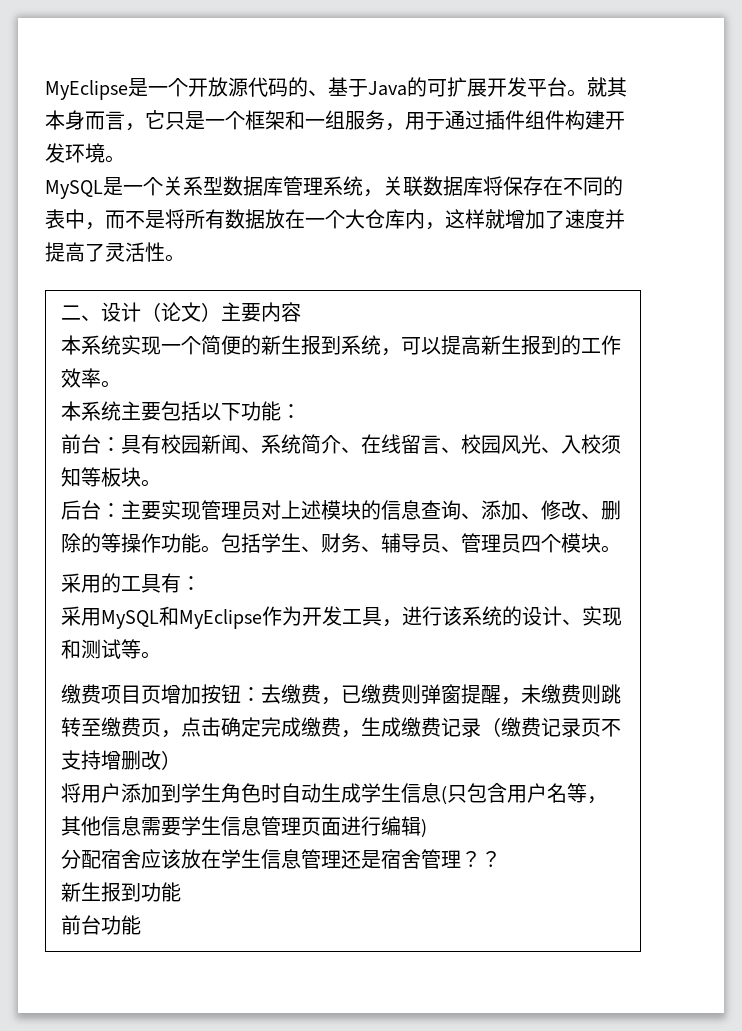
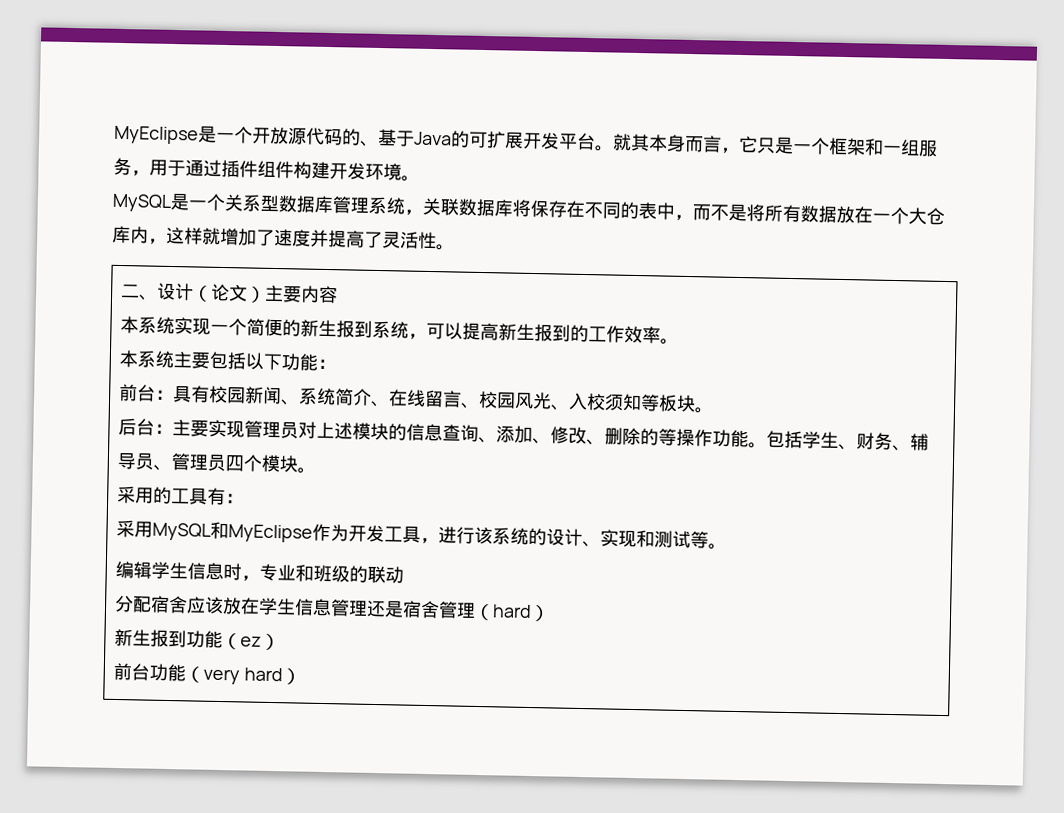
- 缴费项目页增加按钮：去缴费，已缴费则弹窗提醒，未缴费则跳转至缴费页，点击确定完成缴费，生成缴费记录（缴费记录页不支持增删改）
- 将用户添加到学生角色时自动生成学生信息(只包含用户名等，其他信息需要学生信息管理页面进行编辑)
+ 编辑学生信息时，专业和班级的联动
- 分配宿舍应该放在学生信息管理还是宿舍管理？？
+ 分配宿舍应该放在学生信息管理还是宿舍管理（hard）
- 新生报到功能
+ 新生报到功能（ez）
- 前台功能
+ 前台功能（very hard）

